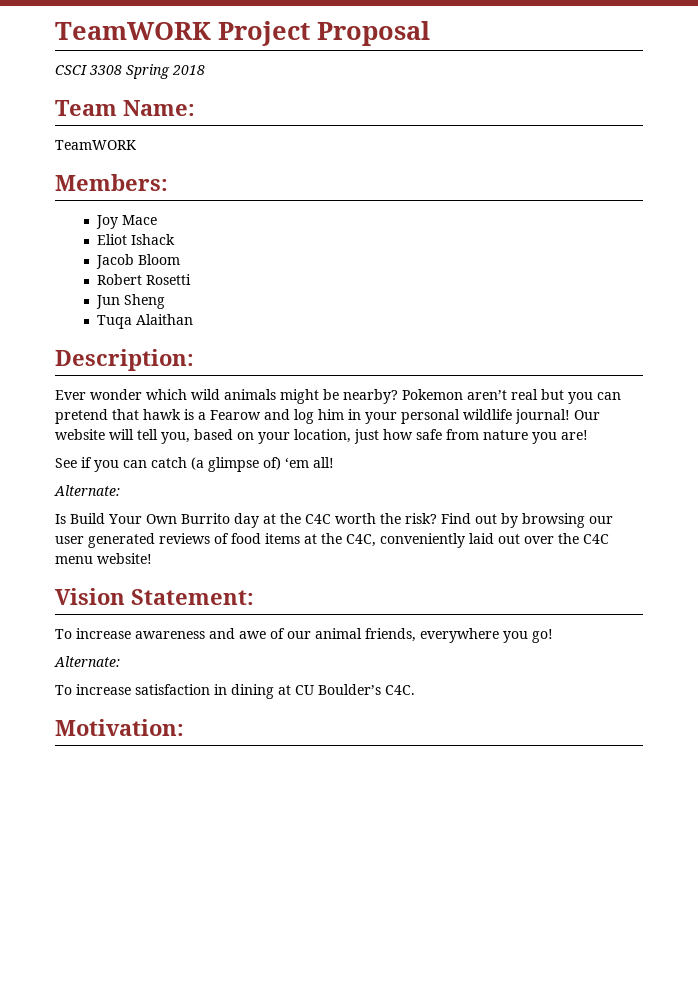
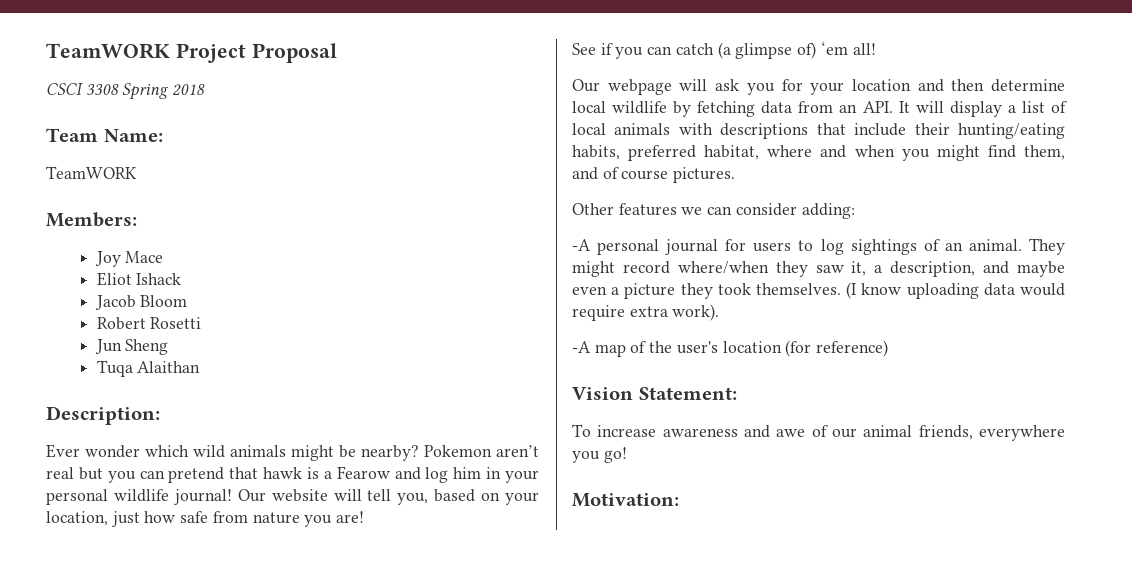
  See if you can catch (a glimpse of) ‘em all!
- Alternate:
- Is Build Your Own Burrito day at the C4C worth the risk? Find out by browsing our user generated reviews of food items at the C4C, conveniently laid out over the C4C menu website!
+ Our webpage will ask you for your location and then determine local wildlife by fetching data from an API. It will display a list of local animals with descriptions that include their hunting/eating habits, preferred habitat, where and when you might find them, and of course pictures.
+ Other features we can consider adding:
+ -A personal journal for users to log sightings of an animal. They might record where/when they saw it, a description, and maybe even a picture they took themselves. (I know uploading data would require extra work).
+ -A map of the user's location (for reference)
  To increase awareness and awe of our animal friends, everywhere you go!
- Alternate:
- To increase satisfaction in dining at CU Boulder’s C4C.

